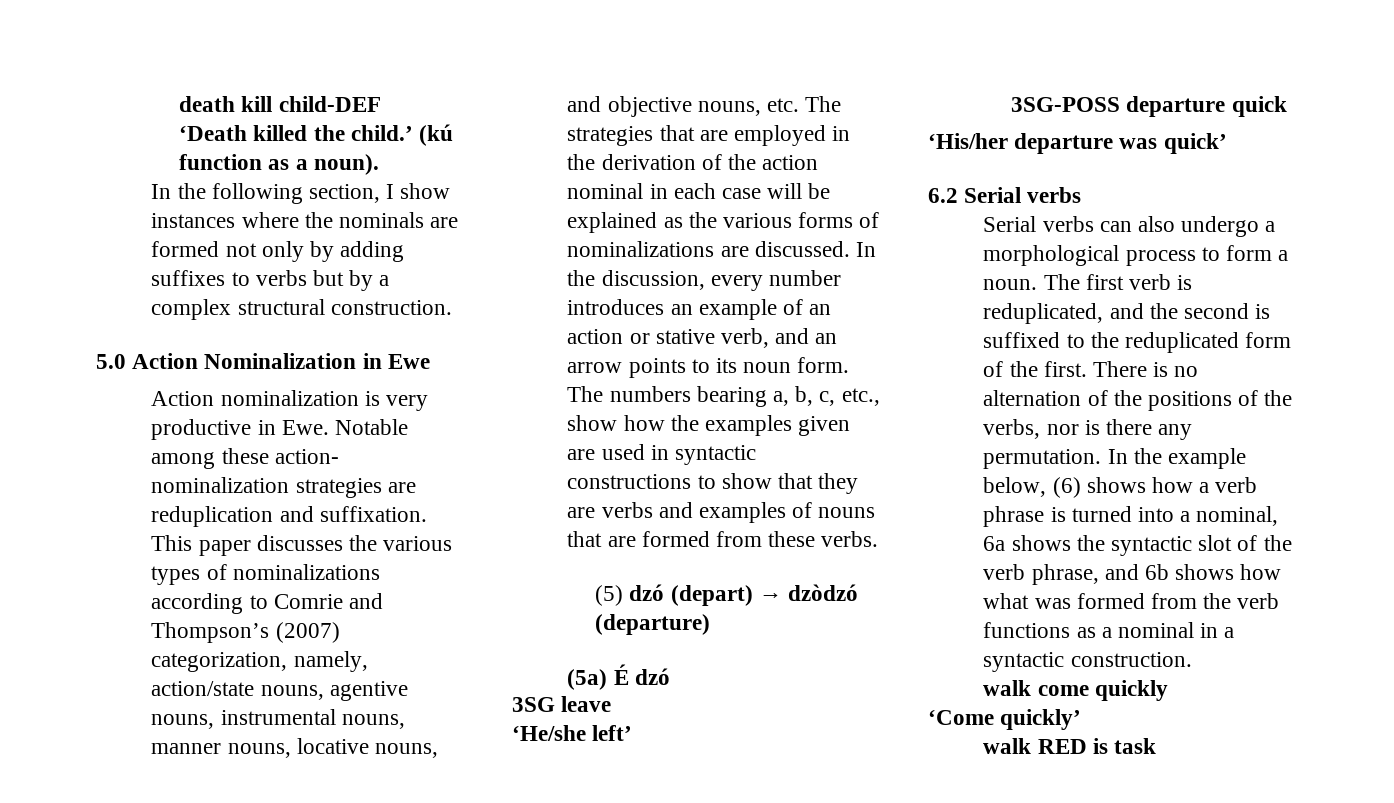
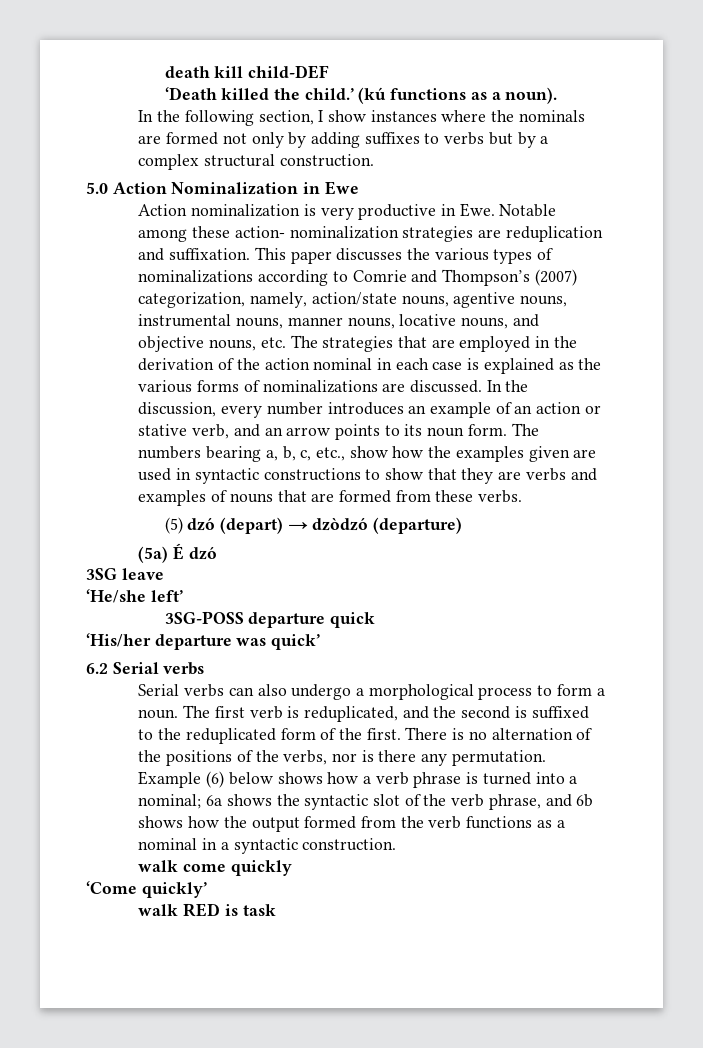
- (kú function as a noun).
+ (kú functions as a noun).
- This paper discusses the various types of nominalizations according to Comrie and Thompson’s (2007) categorization, namely, action/state nouns, agentive nouns, instrumental nouns, manner nouns, locative nouns, and objective nouns, etc. The strategies that are employed in the derivation of the action nominal in each case will be explained as the various forms of nominalizations are discussed.
+ This paper discusses the various types of nominalizations according to Comrie and Thompson’s (2007) categorization, namely, action/state nouns, agentive nouns, instrumental nouns, manner nouns, locative nouns, and objective nouns, etc. The strategies that are employed in the derivation of the action nominal in each case is explained as the various forms of nominalizations are discussed.
- In the example below, (6) shows how a verb phrase is turned into a nominal, 6a shows the syntactic slot of the verb phrase, and 6b shows how what was formed from the verb functions as a nominal in a syntactic construction.
+ Example (6) below shows how a verb phrase is turned into a nominal; 6a shows the syntactic slot of the verb phrase, and 6b shows how the output formed from the verb functions as a nominal in a syntactic construction.

